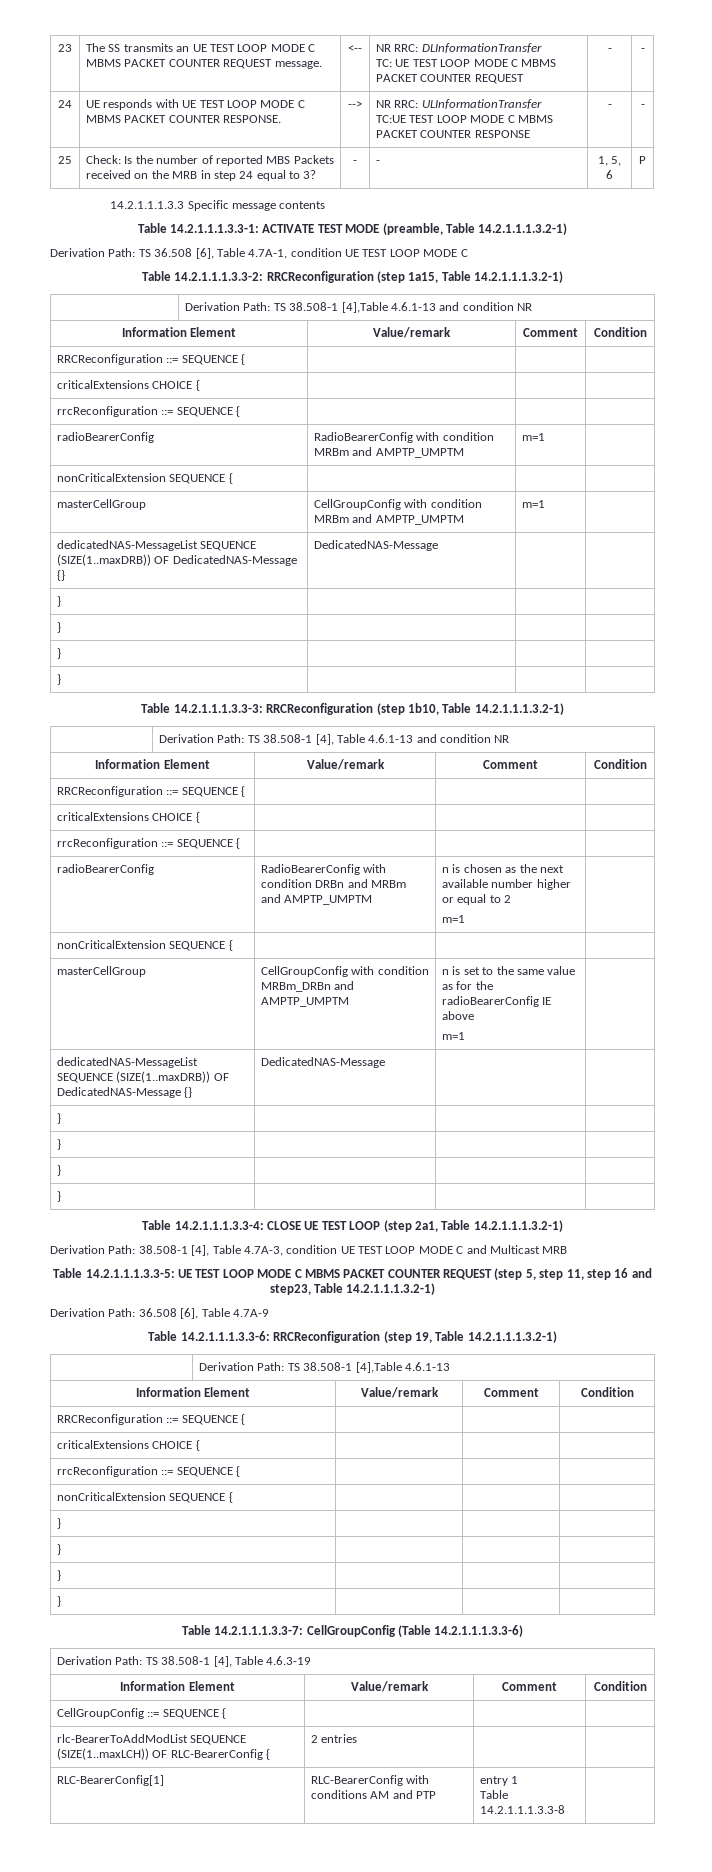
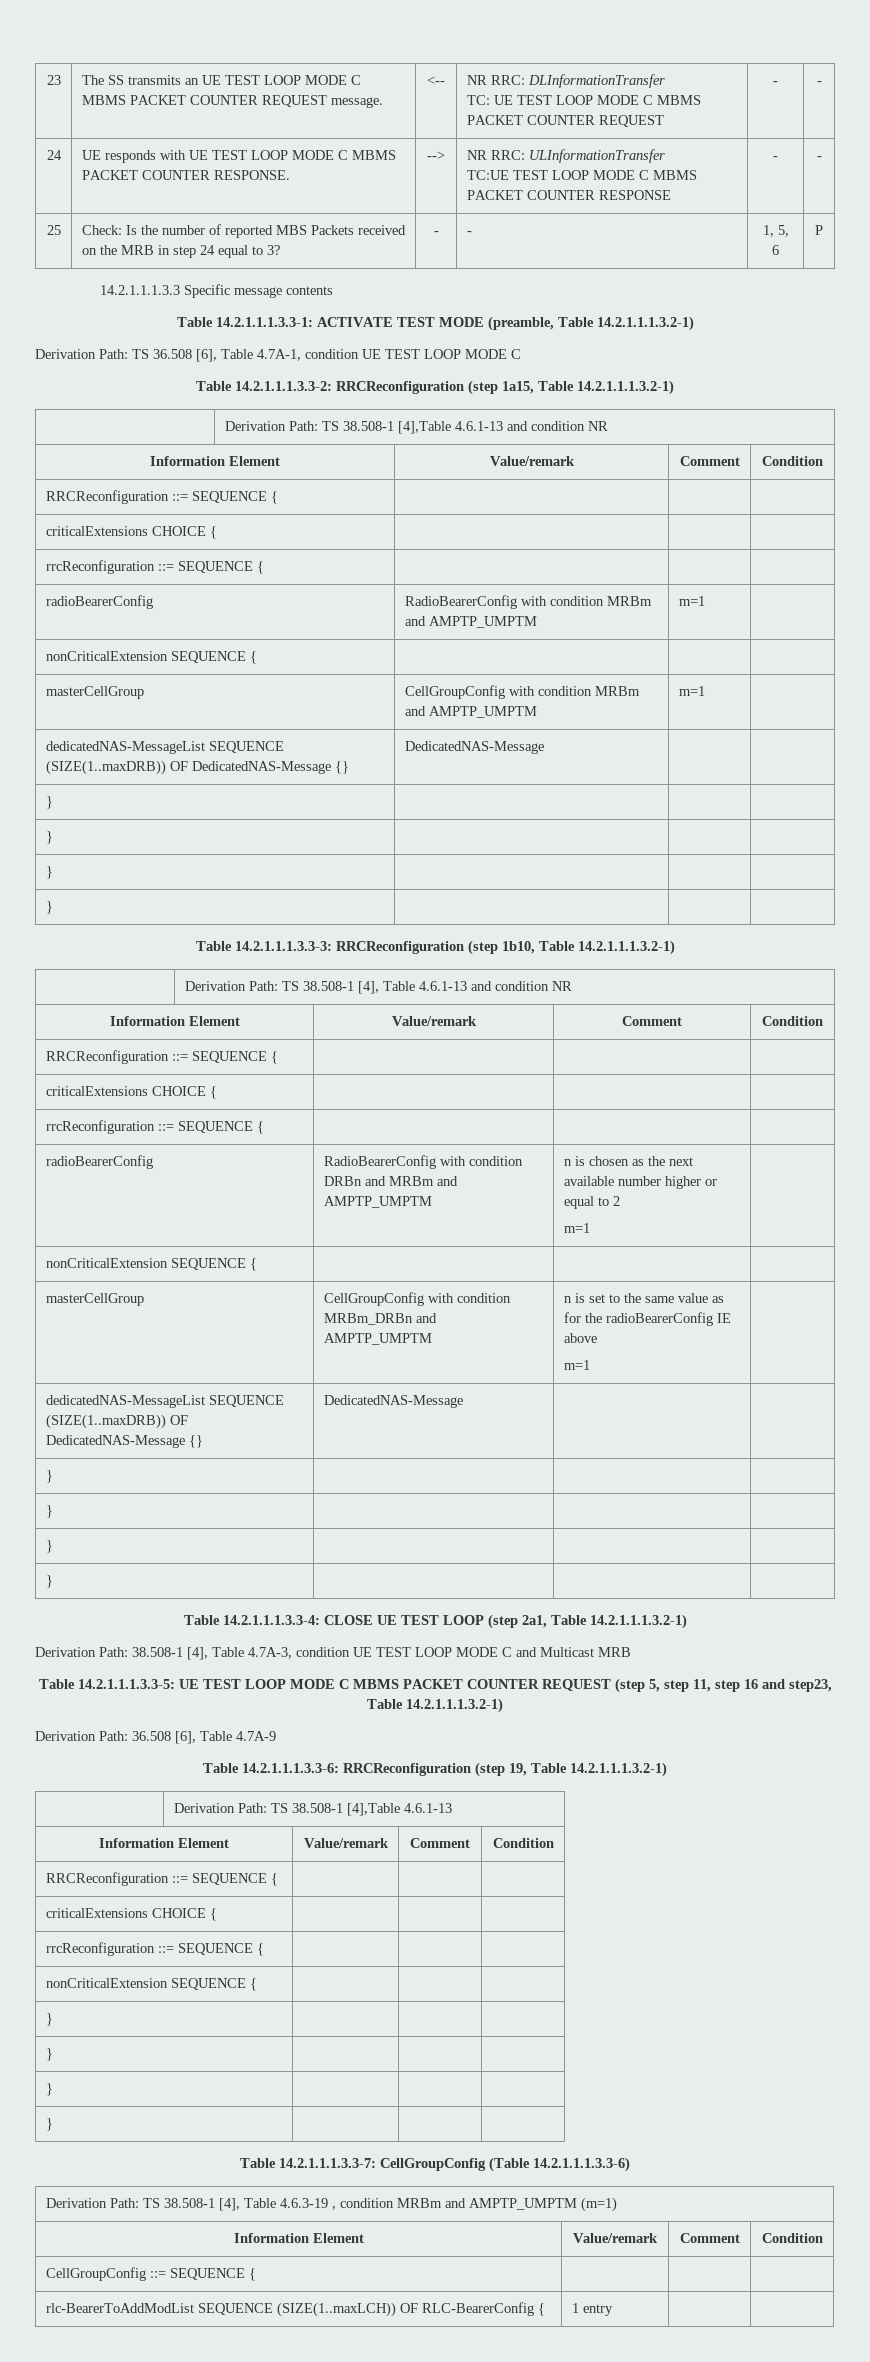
- Derivation Path: TS 38.508-1 [4], Table 4.6.3-19
+ Derivation Path: TS 38.508-1 [4], Table 4.6.3-19 , condition MRBm and AMPTP_UMPTM (m=1)
- rlc-BearerToAddModList SEQUENCE (SIZE(1..maxLCH)) OF RLC-BearerConfig { | 2 entries | |
- RLC-BearerConfig[1] | RLC-BearerConfig with conditions AM and PTP | entry 1
- Table 14.2.1.1.1.3.3-8 |
+ rlc-BearerToAddModList SEQUENCE (SIZE(1..maxLCH)) OF RLC-BearerConfig { | 1 entry | |

